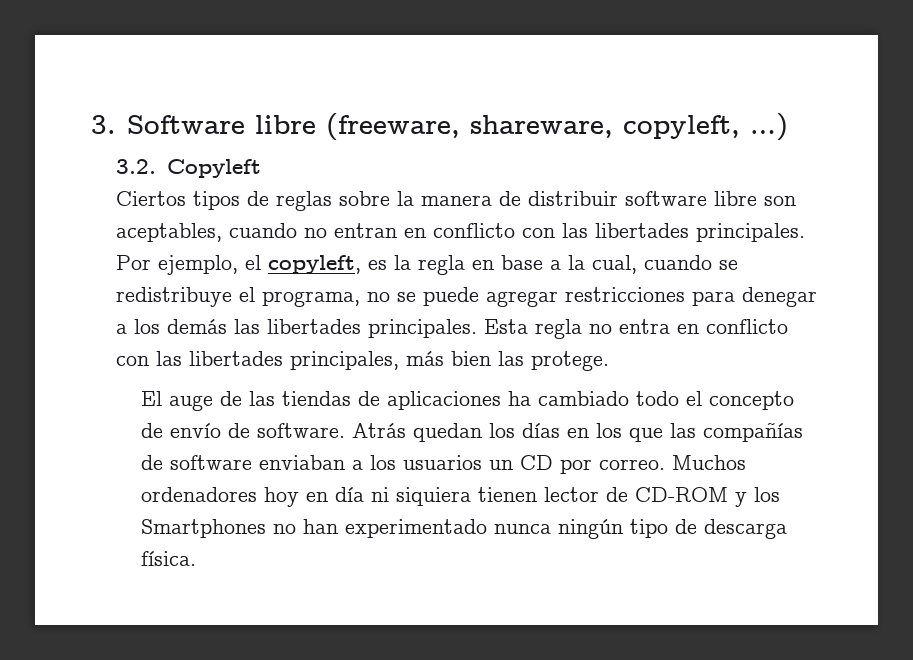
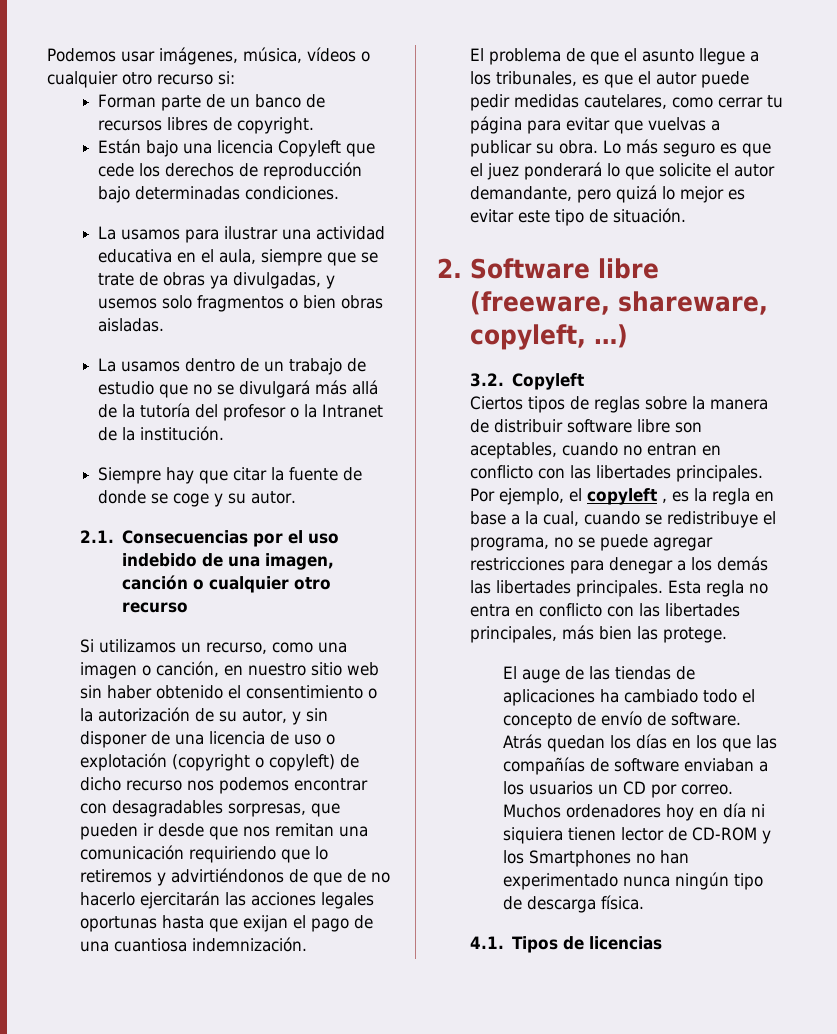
- 3. Software libre (freeware, shareware, copyleft, …)
+ Podemos usar imágenes, música, vídeos o cualquier otro recurso si:
+ Forman parte de un banco de recursos libres de copyright.
+ Están bajo una licencia Copyleft que cede los derechos de reproducción bajo determinadas condiciones.
+ La usamos para ilustrar una actividad educativa en el aula, siempre que se trate de obras ya divulgadas, y usemos solo fragmentos o bien obras aisladas.
+ La usamos dentro de un trabajo de estudio que no se divulgará más allá de la tutoría del profesor o la Intranet de la institución.
+ Siempre hay que citar la fuente de donde se coge y su autor.
+ 2.1. Consecuencias por el uso indebido de una imagen, canción o cualquier otro recurso
+ Si utilizamos un recurso, como una imagen o canción, en nuestro sitio web sin haber obtenido el consentimiento o la autorización de su autor, y sin disponer de una licencia de uso o explotación (copyright o copyleft) de dicho recurso nos podemos encontrar con desagradables sorpresas, que pueden ir desde que nos remitan una comunicación requiriendo que lo retiremos y advirtiéndonos de que de no hacerlo ejercitarán las acciones legales oportunas hasta que exijan el pago de una cuantiosa indemnización.
+ El problema de que el asunto llegue a los tribunales, es que el autor puede pedir medidas cautelares, como cerrar tu página para evitar que vuelvas a publicar su obra. Lo más seguro es que el juez ponderará lo que solicite el autor demandante, pero quizá lo mejor es evitar este tipo de situación.
+ 2. Software libre (freeware, shareware, copyleft, …)
- Por ejemplo, el copyleft, es la regla en base a la cual, cuando se redistribuye el programa, no se puede agregar restricciones para denegar a los demás las libertades principales.
+ Por ejemplo, el copyleft , es la regla en base a la cual, cuando se redistribuye el programa, no se puede agregar restricciones para denegar a los demás las libertades principales.
+ 4.1. Tipos de licencias

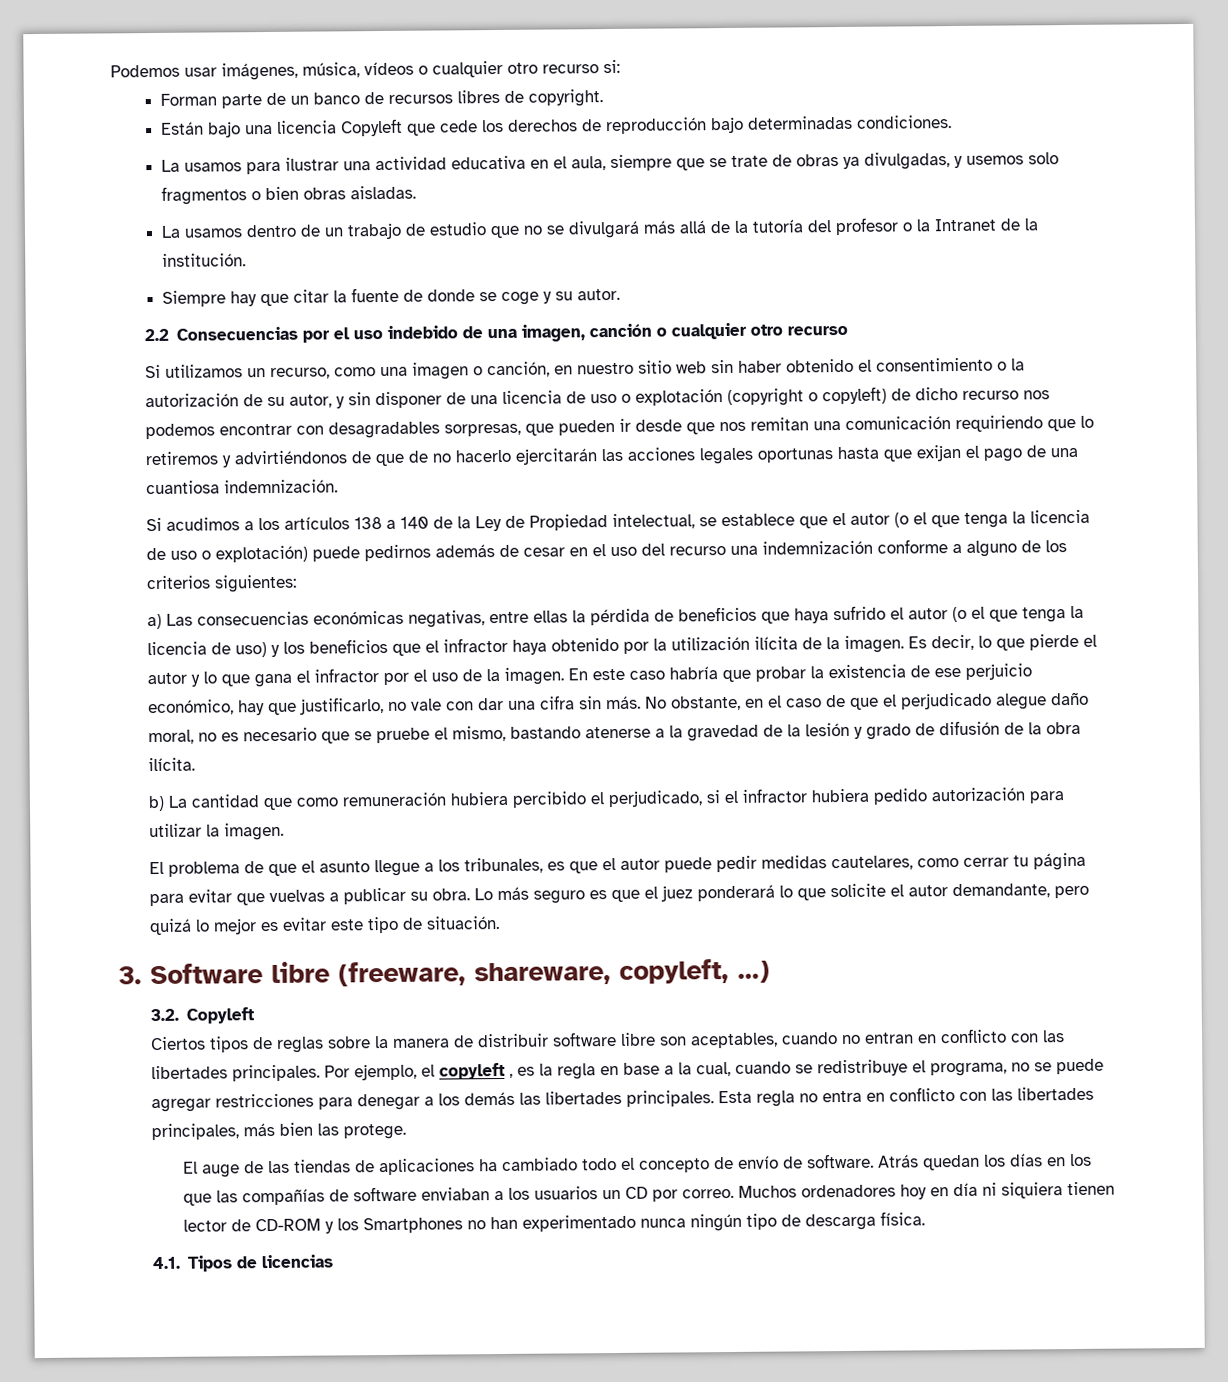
- 2.1. Consecuencias por el uso indebido de una imagen, canción o cualquier otro recurso
+ 2.2 Consecuencias por el uso indebido de una imagen, canción o cualquier otro recurso
+ Si acudimos a los artículos 138 a 140 de la Ley de Propiedad intelectual, se establece que el autor (o el que tenga la licencia de uso o explotación) puede pedirnos además de cesar en el uso del recurso una indemnización conforme a alguno de los criterios siguientes:
+ a) Las consecuencias económicas negativas, entre ellas la pérdida de beneficios que haya sufrido el autor (o el que tenga la licencia de uso) y los beneficios que el infractor haya obtenido por la utilización ilícita de la imagen. Es decir, lo que pierde el autor y lo que gana el infractor por el uso de la imagen. En este caso habría que probar la existencia de ese perjuicio económico, hay que justificarlo, no vale con dar una cifra sin más. No obstante, en el caso de que el perjudicado alegue daño moral, no es necesario que se pruebe el mismo, bastando atenerse a la gravedad de la lesión y grado de difusión de la obra ilícita.
+ b) La cantidad que como remuneración hubiera percibido el perjudicado, si el infractor hubiera pedido autorización para utilizar la imagen.
- 2. Software libre (freeware, shareware, copyleft, …)
+ 3. Software libre (freeware, shareware, copyleft, …)

